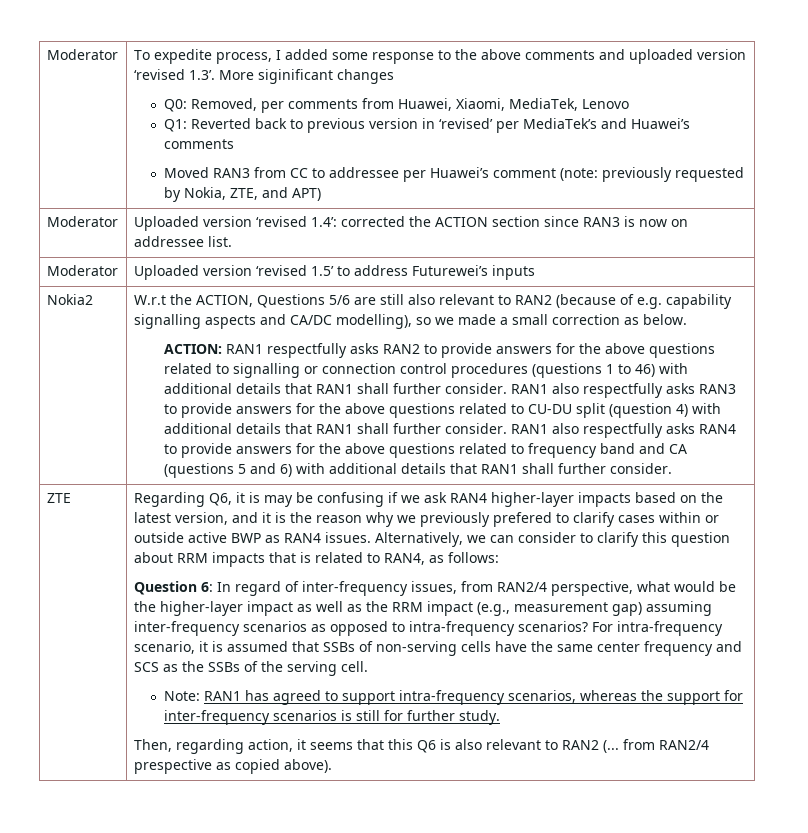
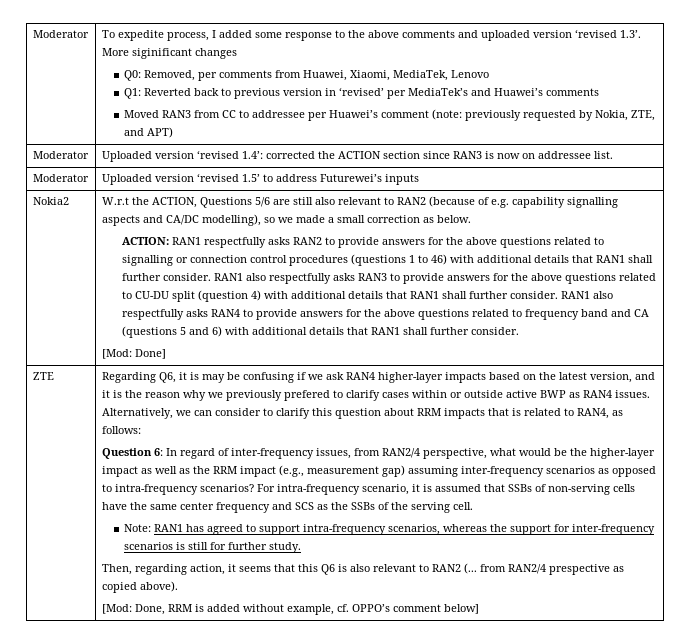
+ [Mod: Done]
+ [Mod: Done, RRM is added without example, cf. OPPO’s comment below]

